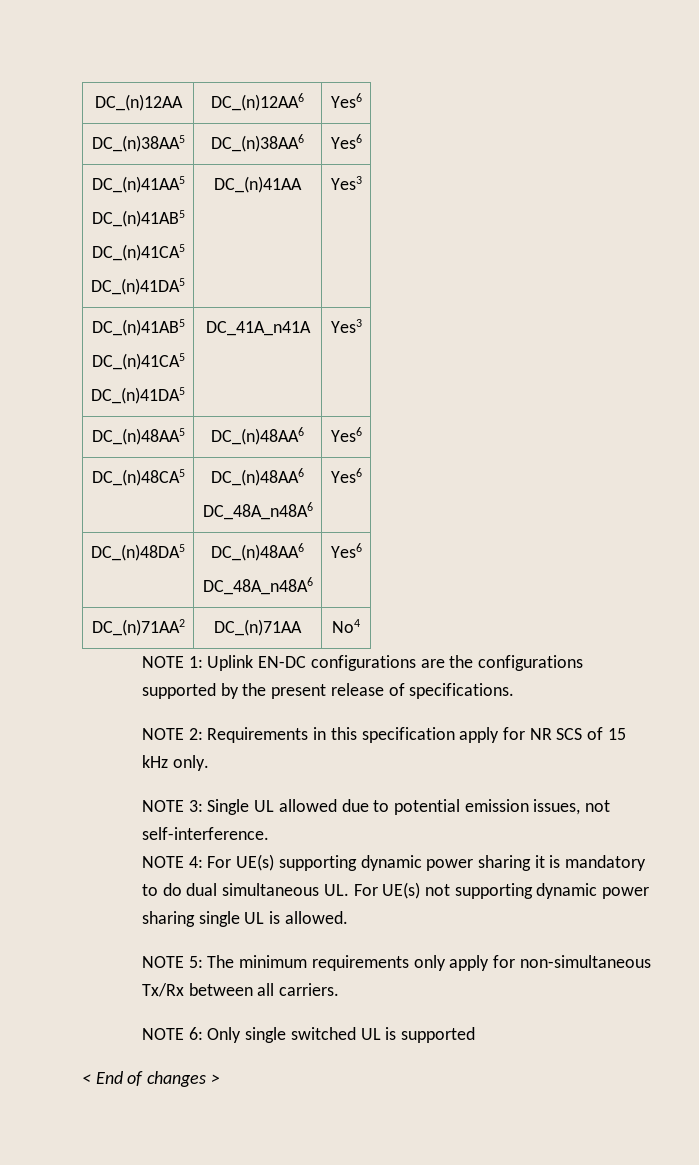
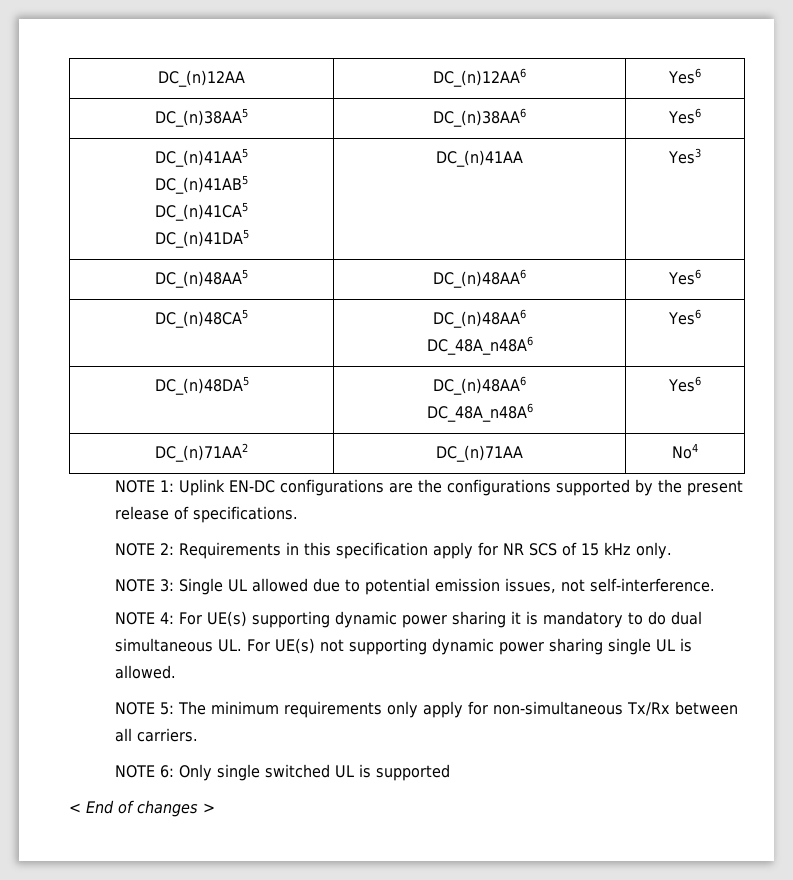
  DC_(n)41AA5
  DC_(n)41AB5
  DC_(n)41CA5
  DC_(n)41DA5 | DC_(n)41AA | Yes3
- DC_(n)41AB5
- DC_(n)41CA5
- DC_(n)41DA5 | DC_41A_n41A | Yes3

